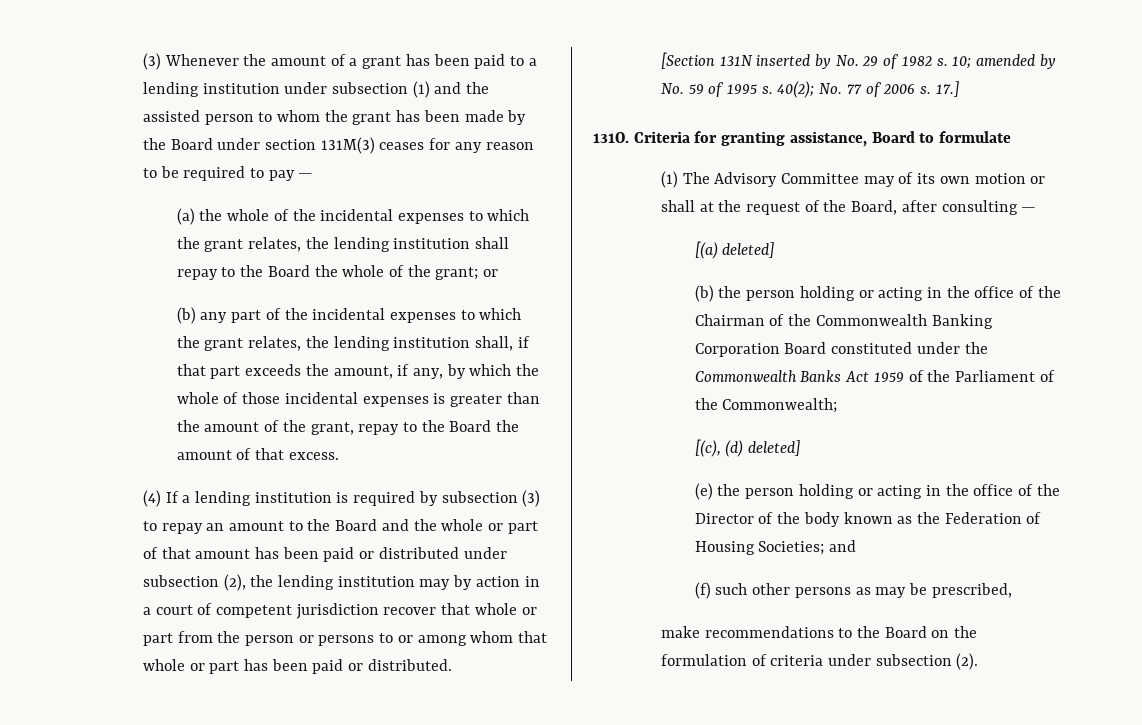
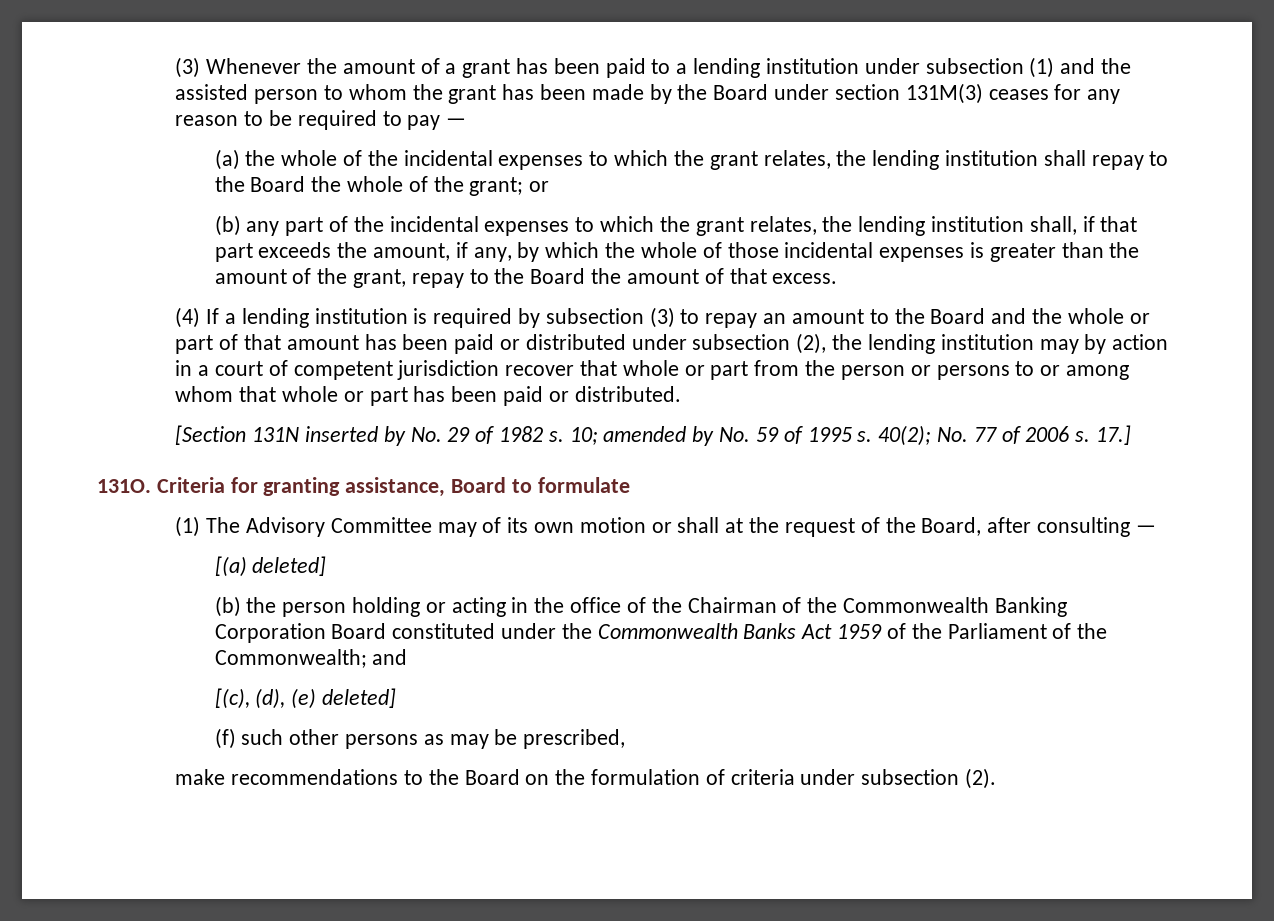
- (b) the person holding or acting in the office of the Chairman of the Commonwealth Banking Corporation Board constituted under the Commonwealth Banks Act 1959 of the Parliament of the Commonwealth;
+ (b) the person holding or acting in the office of the Chairman of the Commonwealth Banking Corporation Board constituted under the Commonwealth Banks Act 1959 of the Parliament of the Commonwealth; and
- [(c), (d) deleted]
- (e) the person holding or acting in the office of the Director of the body known as the Federation of Housing Societies; and
+ [(c), (d), (e) deleted]

